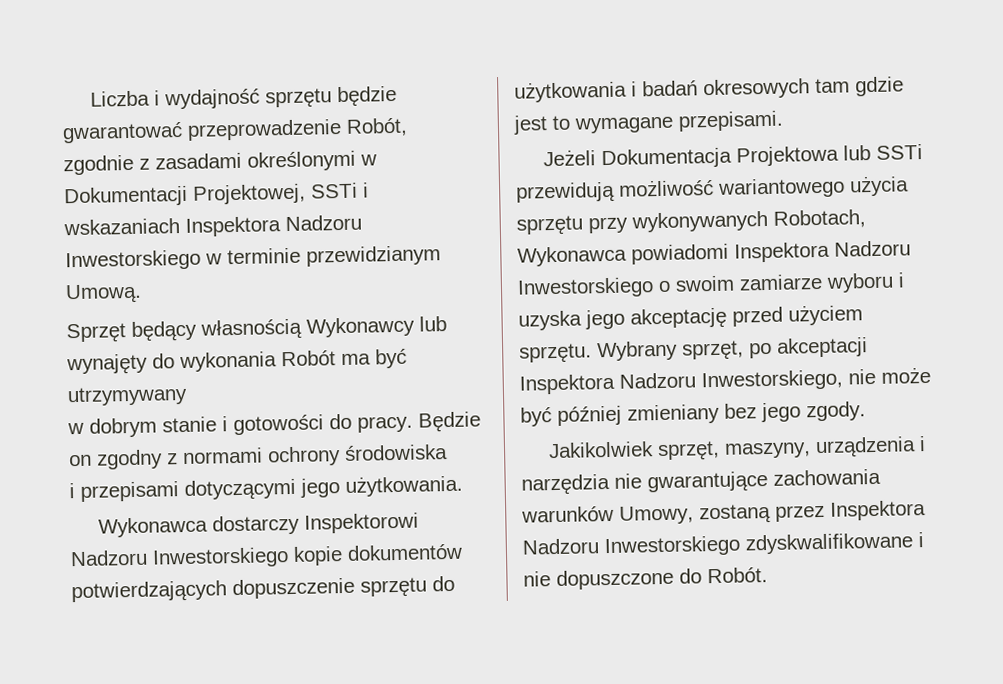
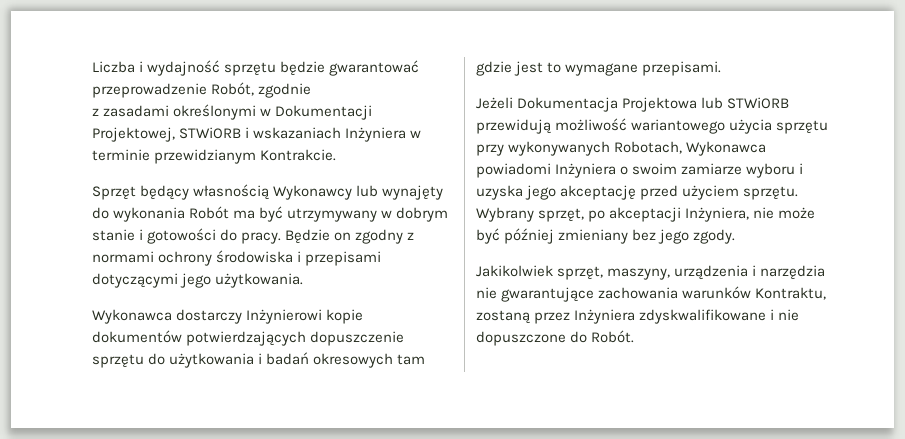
- Liczba i wydajność sprzętu będzie gwarantować przeprowadzenie Robót, zgodnie z zasadami określonymi w Dokumentacji Projektowej, SSTi i wskazaniach Inspektora Nadzoru Inwestorskiego w terminie przewidzianym Umową.
+ Liczba i wydajność sprzętu będzie gwarantować przeprowadzenie Robót, zgodnie
+ z zasadami określonymi w Dokumentacji Projektowej, STWiORB i wskazaniach Inżyniera w terminie przewidzianym Kontrakcie.
- Sprzęt będący własnością Wykonawcy lub wynajęty do wykonania Robót ma być utrzymywany
- w dobrym stanie i gotowości do pracy.
+ Sprzęt będący własnością Wykonawcy lub wynajęty do wykonania Robót ma być utrzymywany w dobrym stanie i gotowości do pracy.
- Będzie on zgodny z normami ochrony środowiska
- i przepisami dotyczącymi jego użytkowania.
+ Będzie on zgodny z normami ochrony środowiska i przepisami dotyczącymi jego użytkowania.
- Wykonawca dostarczy Inspektorowi Nadzoru Inwestorskiego kopie dokumentów potwierdzających dopuszczenie sprzętu do użytkowania i badań okresowych tam gdzie jest to wymagane przepisami.
+ Wykonawca dostarczy Inżynierowi kopie dokumentów potwierdzających dopuszczenie sprzętu do użytkowania i badań okresowych tam gdzie jest to wymagane przepisami.
- Jeżeli Dokumentacja Projektowa lub SSTi przewidują możliwość wariantowego użycia sprzętu przy wykonywanych Robotach, Wykonawca powiadomi Inspektora Nadzoru Inwestorskiego o swoim zamiarze wyboru i uzyska jego akceptację przed użyciem sprzętu.
+ Jeżeli Dokumentacja Projektowa lub STWiORB przewidują możliwość wariantowego użycia sprzętu przy wykonywanych Robotach, Wykonawca powiadomi Inżyniera o swoim zamiarze wyboru i uzyska jego akceptację przed użyciem sprzętu.
- Wybrany sprzęt, po akceptacji Inspektora Nadzoru Inwestorskiego, nie może być później zmieniany bez jego zgody.
+ Wybrany sprzęt, po akceptacji Inżyniera, nie może być później zmieniany bez jego zgody.
- Jakikolwiek sprzęt, maszyny, urządzenia i narzędzia nie gwarantujące zachowania warunków Umowy, zostaną przez Inspektora Nadzoru Inwestorskiego zdyskwalifikowane i nie dopuszczone do Robót.
+ Jakikolwiek sprzęt, maszyny, urządzenia i narzędzia nie gwarantujące zachowania warunków Kontraktu, zostaną przez Inżyniera zdyskwalifikowane i nie dopuszczone do Robót.

